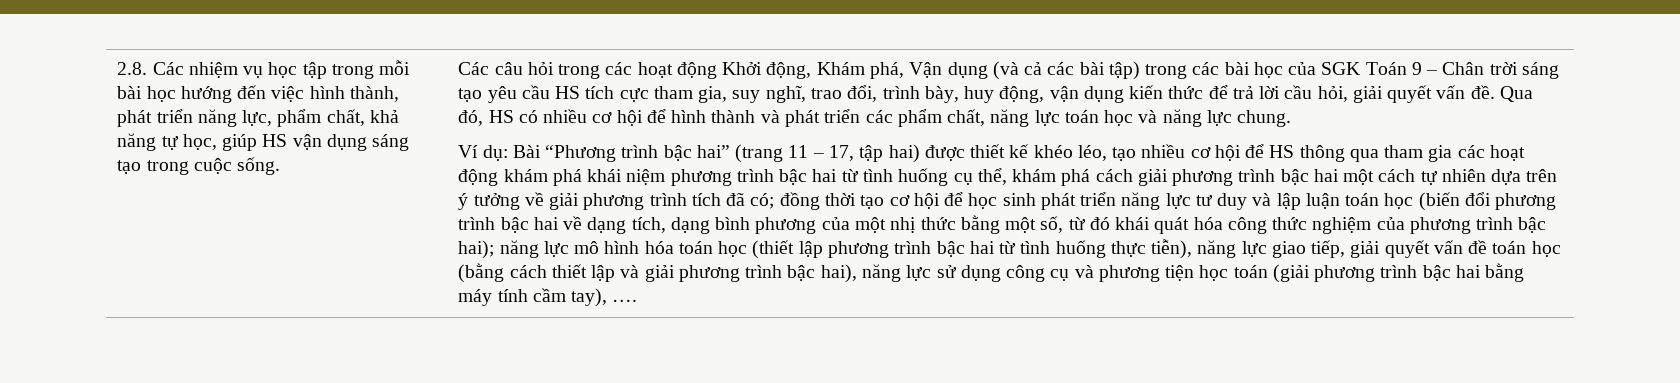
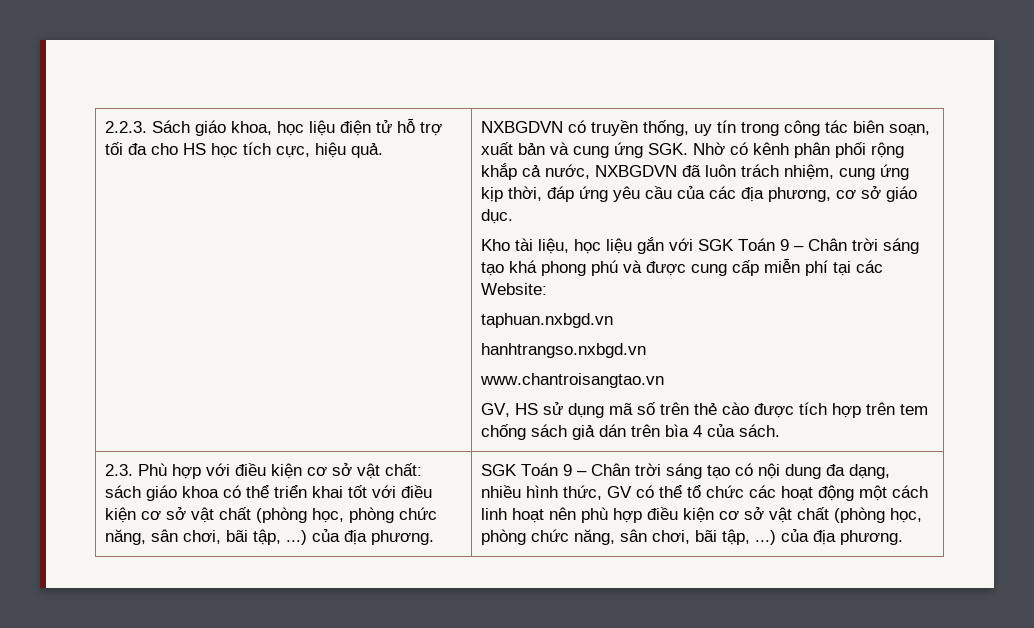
- 2.8. Các nhiệm vụ học tập trong mỗi bài học hướng đến việc hình thành, phát triển năng lực, phẩm chất, khả năng tự học, giúp HS vận dụng sáng tạo trong cuộc sống. | Các câu hỏi trong các hoạt động Khởi động, Khám phá, Vận dụng (và cả các bài tập) trong các bài học của SGK Toán 9 – Chân trời sáng tạo yêu cầu HS tích cực tham gia, suy nghĩ, trao đổi, trình bày, huy động, vận dụng kiến thức để trả lời cầu hỏi, giải quyết vấn đề. Qua đó, HS có nhiều cơ hội để hình thành và phát triển các phẩm chất, năng lực toán học và năng lực chung.
- Ví dụ: Bài “Phương trình bậc hai” (trang 11 – 17, tập hai) được thiết kế khéo léo, tạo nhiều cơ hội để HS thông qua tham gia các hoạt động khám phá khái niệm phương trình bậc hai từ tình huống cụ thể, khám phá cách giải phương trình bậc hai một cách tự nhiên dựa trên ý tưởng về giải phương trình tích đã có; đồng thời tạo cơ hội để học sinh phát triển năng lực tư duy và lập luận toán học (biến đổi phương trình bậc hai về dạng tích, dạng bình phương của một nhị thức bằng một số, từ đó khái quát hóa công thức nghiệm của phương trình bậc hai); năng lực mô hình hóa toán học (thiết lập phương trình bậc hai từ tình huống thực tiễn), năng lực giao tiếp, giải quyết vấn đề toán học (bằng cách thiết lập và giải phương trình bậc hai), năng lực sử dụng công cụ và phương tiện học toán (giải phương trình bậc hai bằng máy tính cầm tay), ….
+ 2.2.3. Sách giáo khoa, học liệu điện tử hỗ trợ tối đa cho HS học tích cực, hiệu quả. | NXBGDVN có truyền thống, uy tín trong công tác biên soạn, xuất bản và cung ứng SGK. Nhờ có kênh phân phối rộng khắp cả nước, NXBGDVN đã luôn trách nhiệm, cung ứng kịp thời, đáp ứng yêu cầu của các địa phương, cơ sở giáo dục.
+ Kho tài liệu, học liệu gắn với SGK Toán 9 – Chân trời sáng tạo khá phong phú và được cung cấp miễn phí tại các Website:
+ taphuan.nxbgd.vn
+ hanhtrangso.nxbgd.vn
+ www.chantroisangtao.vn
+ GV, HS sử dụng mã số trên thẻ cào được tích hợp trên tem chống sách giả dán trên bìa 4 của sách.
+ 2.3. Phù hợp với điều kiện cơ sở vật chất: sách giáo khoa có thể triển khai tốt với điều kiện cơ sở vật chất (phòng học, phòng chức năng, sân chơi, bãi tập, ...) của địa phương. | SGK Toán 9 – Chân trời sáng tạo có nội dung đa dạng, nhiều hình thức, GV có thể tổ chức các hoạt động một cách linh hoạt nên phù hợp điều kiện cơ sở vật chất (phòng học, phòng chức năng, sân chơi, bãi tập, ...) của địa phương.

